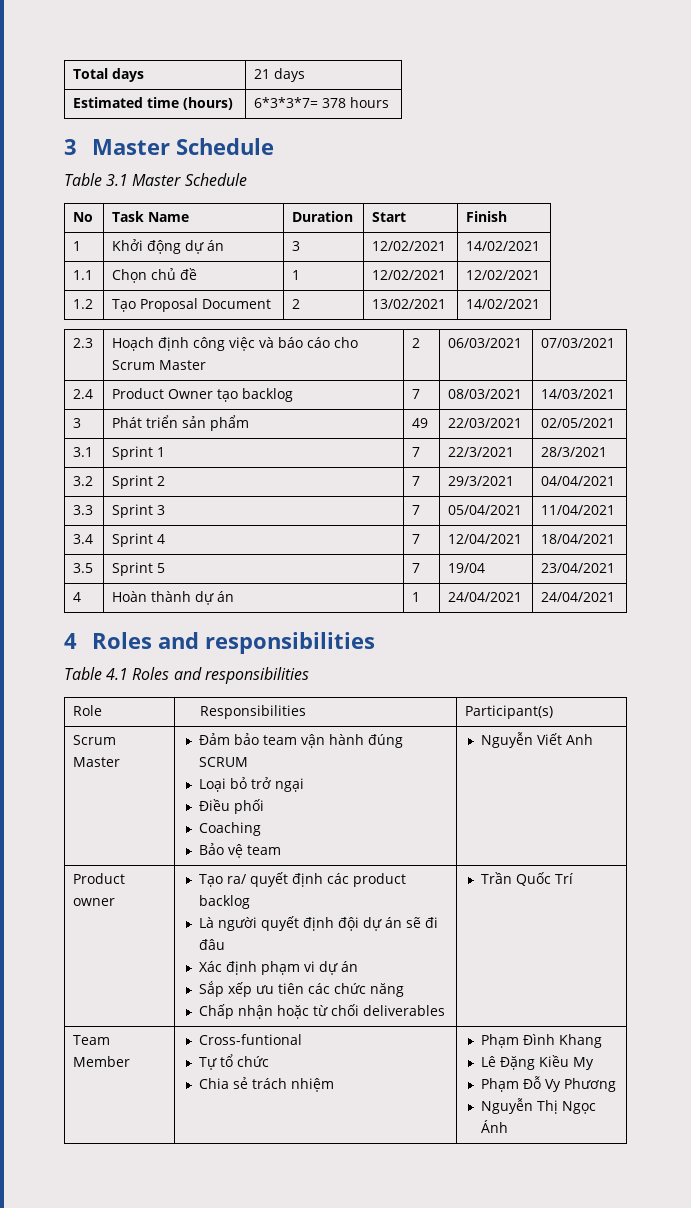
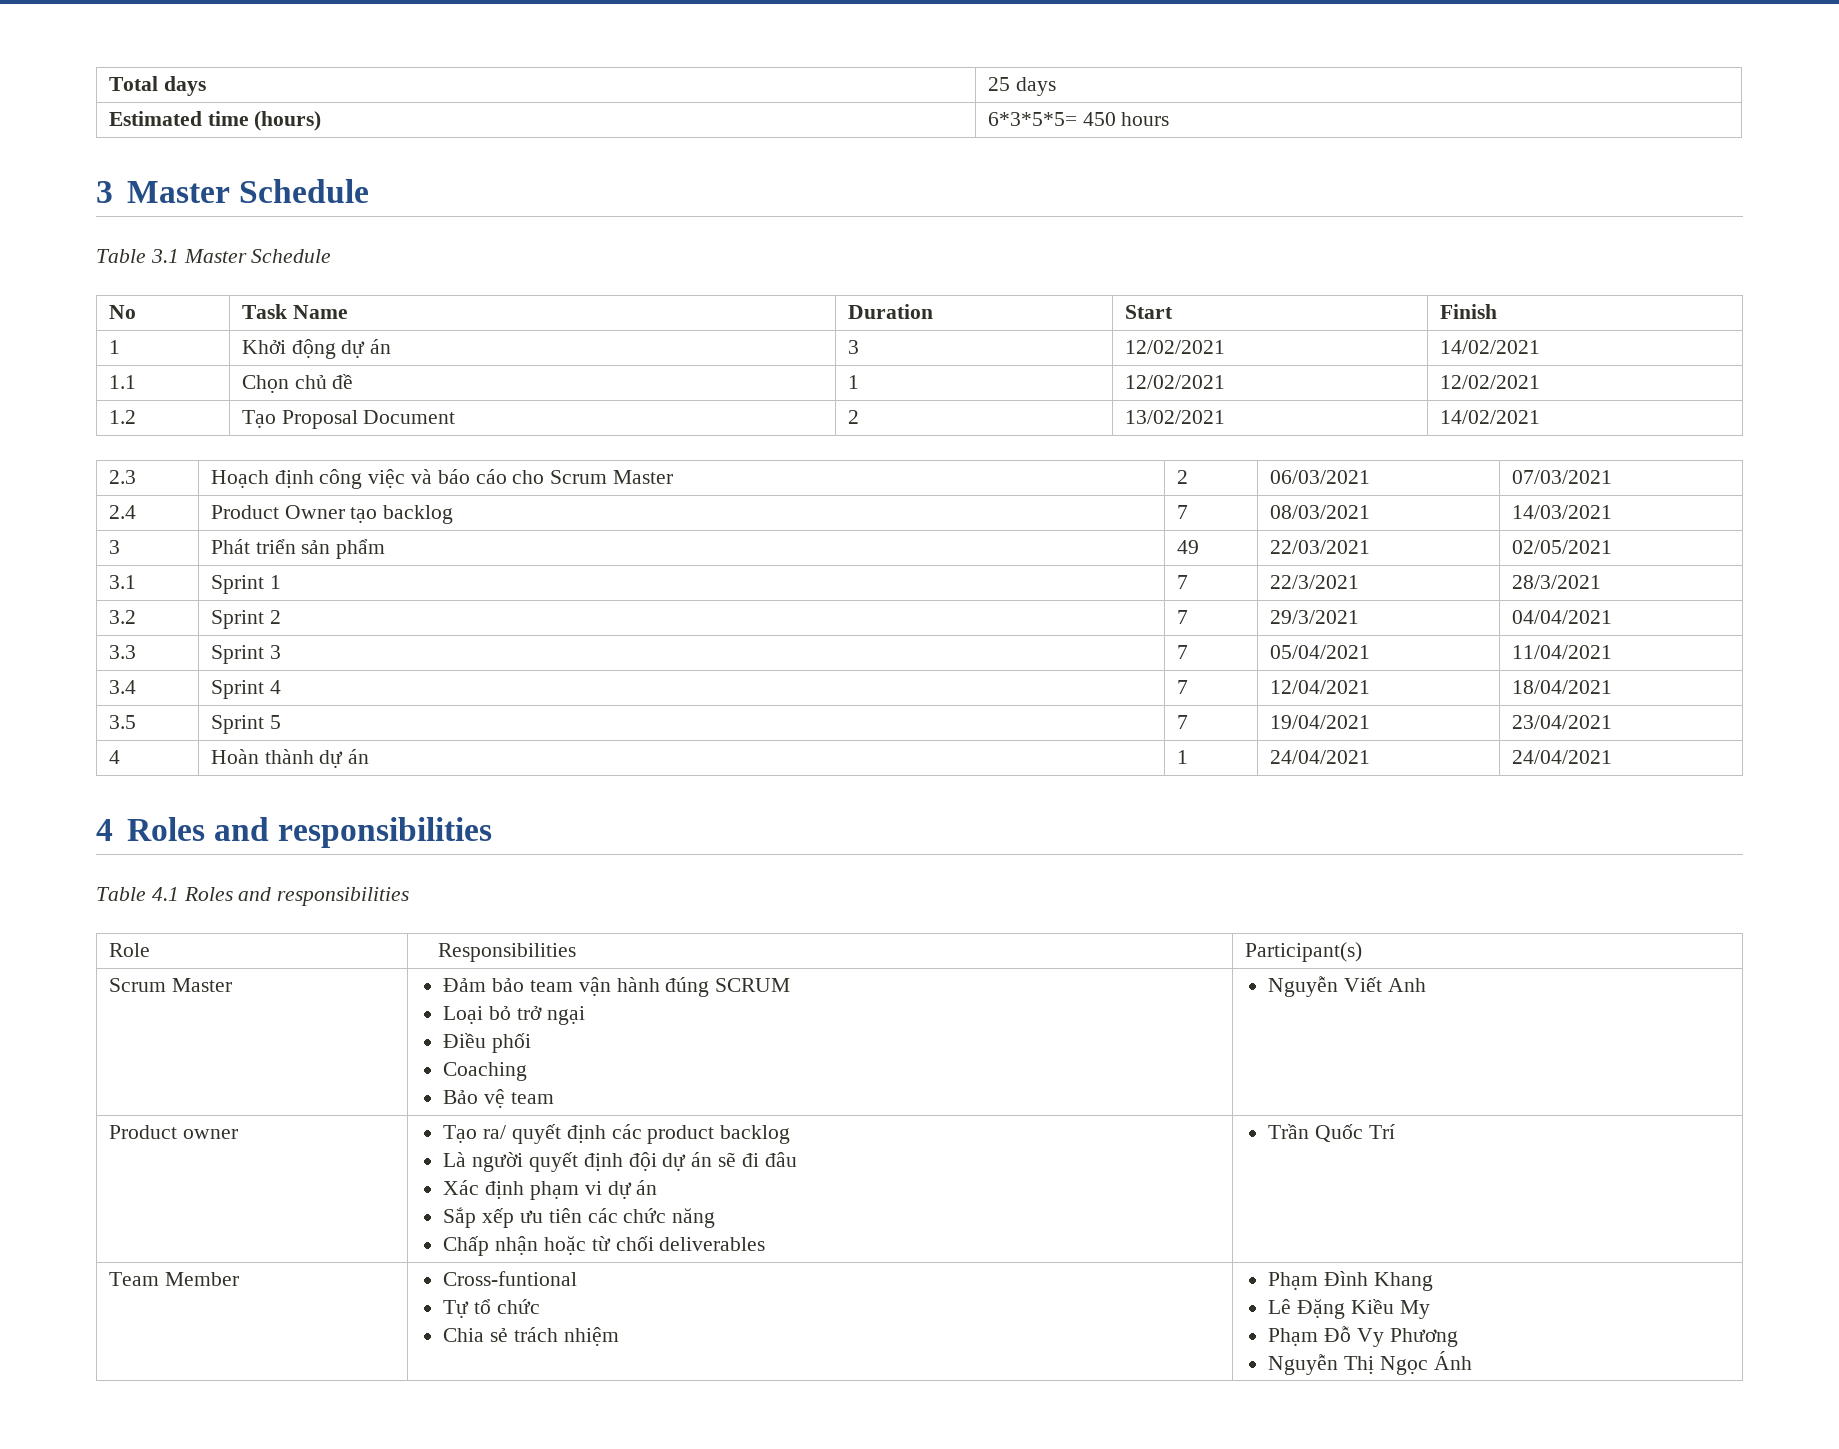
- Total days | 21 days
+ Total days | 25 days
- Estimated time (hours) | 6*3*3*7= 378 hours
+ Estimated time (hours) | 6*3*5*5= 450 hours
- 3.5 | Sprint 5 | 7 | 19/04 | 23/04/2021
+ 3.5 | Sprint 5 | 7 | 19/04/2021 | 23/04/2021

